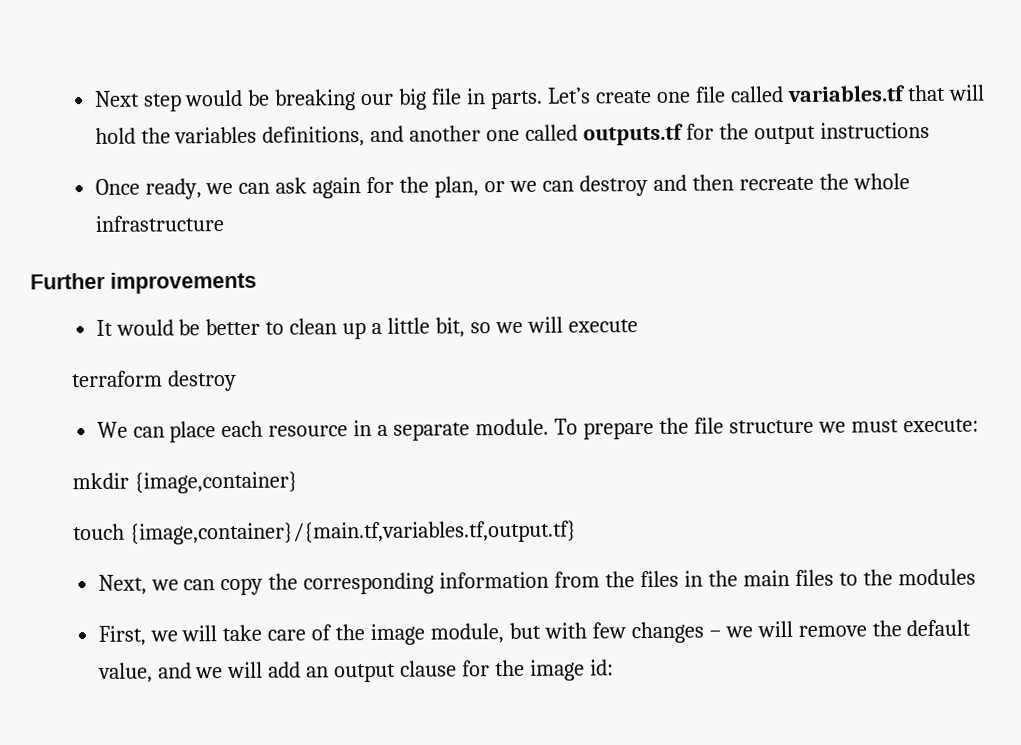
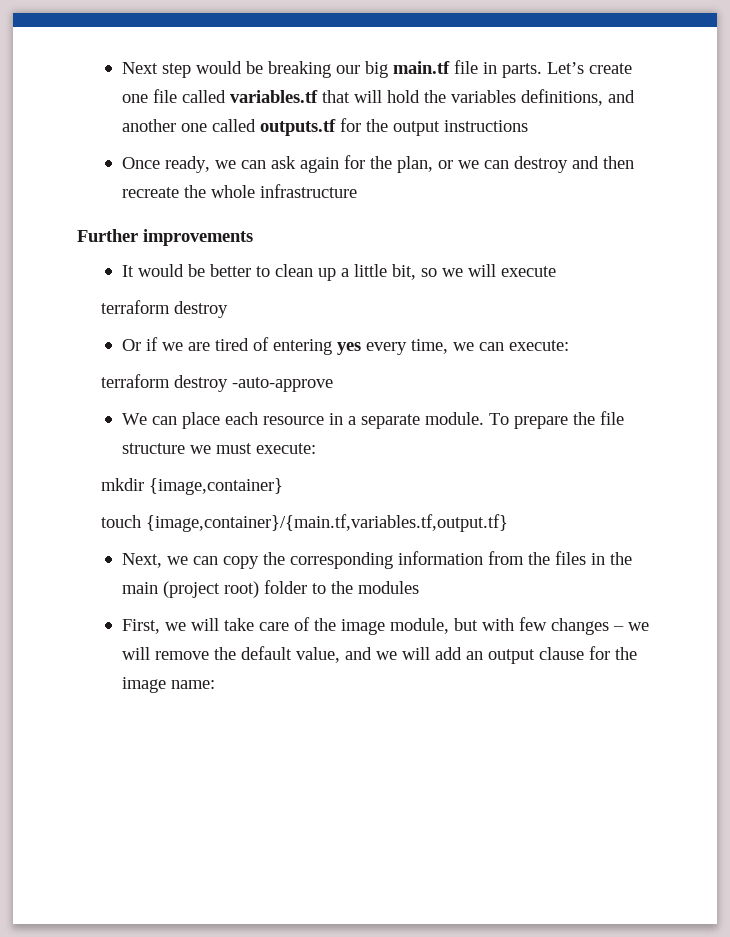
- Next step would be breaking our big file in parts.
+ Next step would be breaking our big main.tf file in parts.
+ Or if we are tired of entering yes every time, we can execute:
+ terraform destroy -auto-approve
- Next, we can copy the corresponding information from the files in the main files to the modules
+ Next, we can copy the corresponding information from the files in the main (project root) folder to the modules
- First, we will take care of the image module, but with few changes – we will remove the default value, and we will add an output clause for the image id:
+ First, we will take care of the image module, but with few changes – we will remove the default value, and we will add an output clause for the image name:

